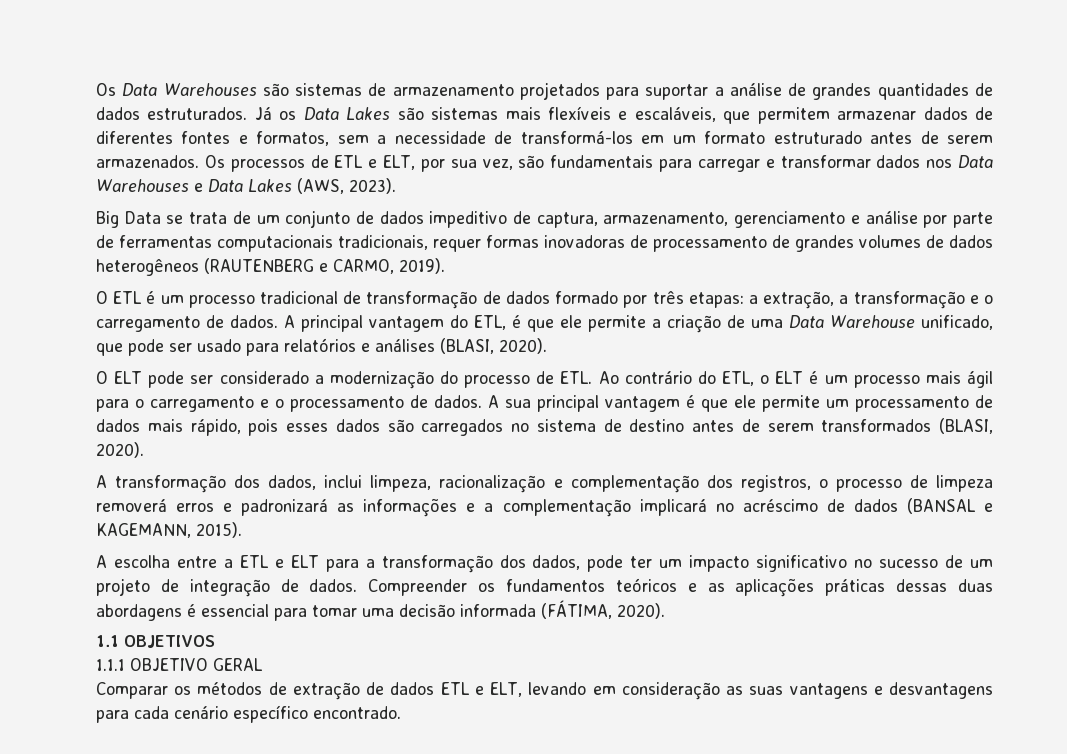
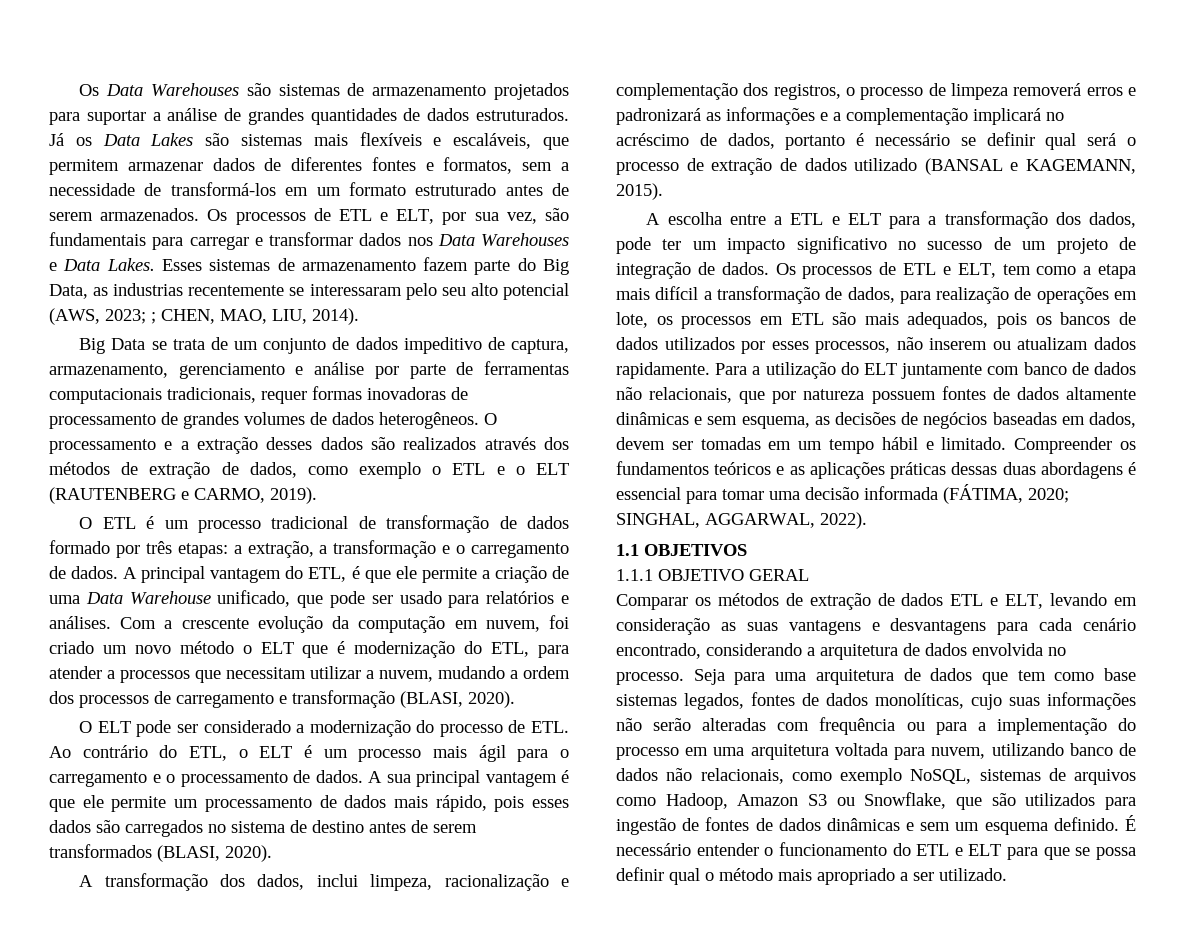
- Os processos de ETL e ELT, por sua vez, são fundamentais para carregar e transformar dados nos Data Warehouses e Data Lakes (AWS, 2023).
+ Os processos de ETL e ELT, por sua vez, são fundamentais para carregar e transformar dados nos Data Warehouses e Data Lakes. Esses sistemas de armazenamento fazem parte do Big Data, as industrias recentemente se interessaram pelo seu alto potencial (AWS, 2023; ; CHEN, MAO, LIU, 2014).
- Big Data se trata de um conjunto de dados impeditivo de captura, armazenamento, gerenciamento e análise por parte de ferramentas computacionais tradicionais, requer formas inovadoras de processamento de grandes volumes de dados heterogêneos (RAUTENBERG e CARMO, 2019).
+ Big Data se trata de um conjunto de dados impeditivo de captura, armazenamento, gerenciamento e análise por parte de ferramentas computacionais tradicionais, requer formas inovadoras de processamento de grandes volumes de dados heterogêneos. O processamento e a extração desses dados são realizados através dos métodos de extração de dados, como exemplo o ETL e o ELT (RAUTENBERG e CARMO, 2019).
- A principal vantagem do ETL, é que ele permite a criação de uma Data Warehouse unificado, que pode ser usado para relatórios e análises (BLASI, 2020).
+ A principal vantagem do ETL, é que ele permite a criação de uma Data Warehouse unificado, que pode ser usado para relatórios e análises. Com a crescente evolução da computação em nuvem, foi criado um novo método o ELT que é modernização do ETL, para atender a processos que necessitam utilizar a nuvem, mudando a ordem dos processos de carregamento e transformação (BLASI, 2020).
- A transformação dos dados, inclui limpeza, racionalização e complementação dos registros, o processo de limpeza removerá erros e padronizará as informações e a complementação implicará no acréscimo de dados (BANSAL e KAGEMANN, 2015).
+ A transformação dos dados, inclui limpeza, racionalização e complementação dos registros, o processo de limpeza removerá erros e padronizará as informações e a complementação implicará no acréscimo de dados, portanto é necessário se definir qual será o processo de extração de dados utilizado (BANSAL e KAGEMANN, 2015).
+ Os processos de ETL e ELT, tem como a etapa mais difícil a transformação de dados, para realização de operações em lote, os processos em ETL são mais adequados, pois os bancos de dados utilizados por esses processos, não inserem ou atualizam dados rapidamente. Para a utilização do ELT juntamente com banco de dados não relacionais, que por natureza possuem fontes de dados altamente dinâmicas e sem esquema, as decisões de negócios baseadas em dados, devem ser tomadas em um tempo hábil e limitado.
- Compreender os fundamentos teóricos e as aplicações práticas dessas duas abordagens é essencial para tomar uma decisão informada (FÁTIMA, 2020).
+ Compreender os fundamentos teóricos e as aplicações práticas dessas duas abordagens é essencial para tomar uma decisão informada (FÁTIMA, 2020; SINGHAL, AGGARWAL, 2022).
- Comparar os métodos de extração de dados ETL e ELT, levando em consideração as suas vantagens e desvantagens para cada cenário específico encontrado.
+ Comparar os métodos de extração de dados ETL e ELT, levando em consideração as suas vantagens e desvantagens para cada cenário encontrado, considerando a arquitetura de dados envolvida no processo. Seja para uma arquitetura de dados que tem como base sistemas legados, fontes de dados monolíticas, cujo suas informações não serão alteradas com frequência ou para a implementação do processo em uma arquitetura voltada para nuvem, utilizando banco de dados não relacionais, como exemplo NoSQL, sistemas de arquivos como Hadoop, Amazon S3 ou Snowflake, que são utilizados para ingestão de fontes de dados dinâmicas e sem um esquema definido. É necessário entender o funcionamento do ETL e ELT para que se possa definir qual o método mais apropriado a ser utilizado.

